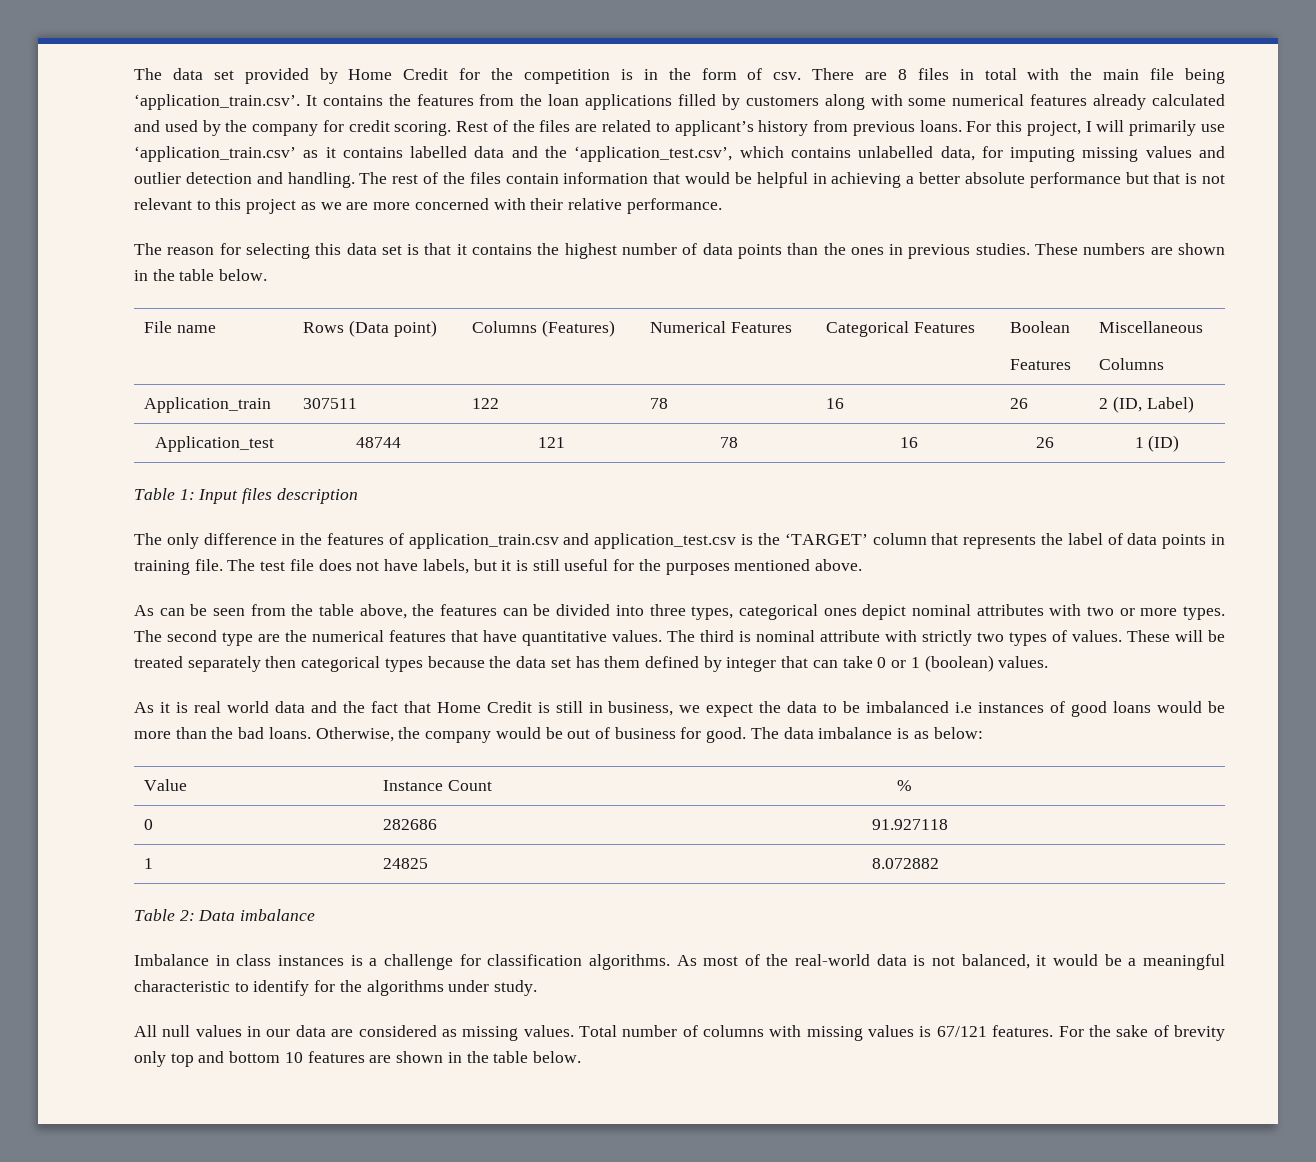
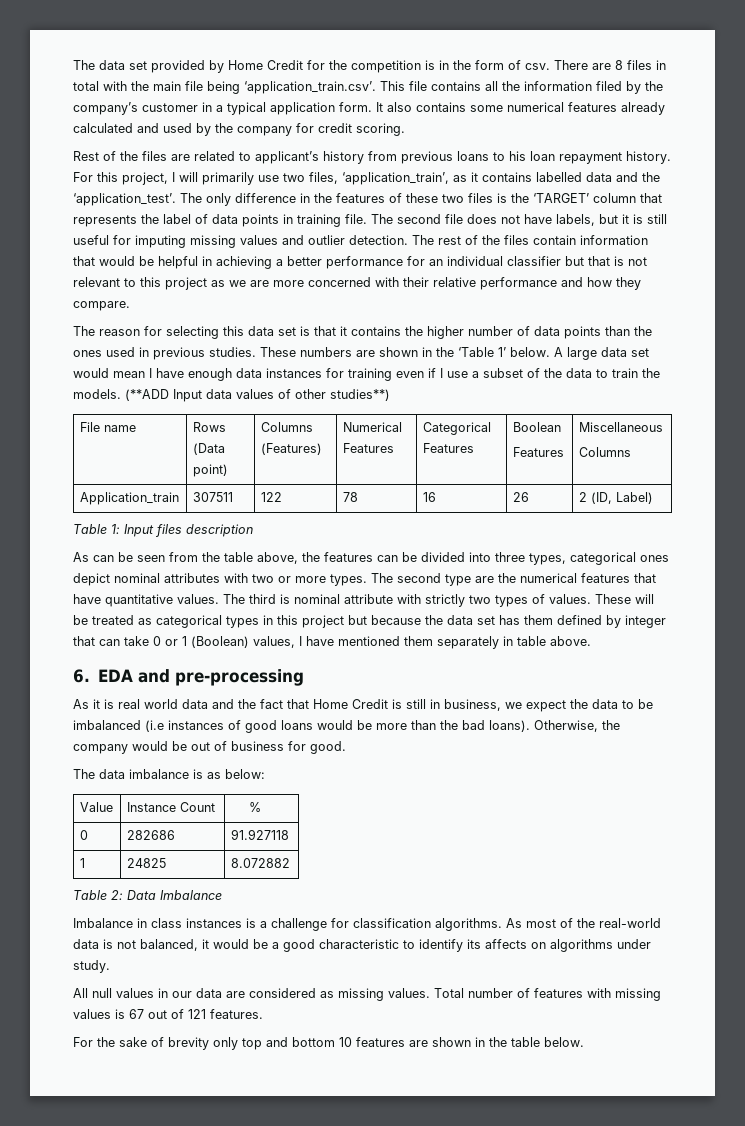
- There are 8 files in total with the main file being ‘application_train.csv’. It contains the features from the loan applications filled by customers along with some numerical features already calculated and used by the company for credit scoring. Rest of the files are related to applicant’s history from previous loans.
+ There are 8 files in total with the main file being ‘application_train.csv’. This file contains all the information filed by the company’s customer in a typical application form. It also contains some numerical features already calculated and used by the company for credit scoring.
+ Rest of the files are related to applicant’s history from previous loans to his loan repayment history.
- For this project, I will primarily use ‘application_train.csv’ as it contains labelled data and the ‘application_test.csv’, which contains unlabelled data, for imputing missing values and outlier detection and handling.
+ For this project, I will primarily use two files, ‘application_train’, as it contains labelled data and the ‘application_test’. The only difference in the features of these two files is the ‘TARGET’ column that represents the label of data points in training file. The second file does not have labels, but it is still useful for imputing missing values and outlier detection.
- The rest of the files contain information that would be helpful in achieving a better absolute performance but that is not relevant to this project as we are more concerned with their relative performance.
+ The rest of the files contain information that would be helpful in achieving a better performance for an individual classifier but that is not relevant to this project as we are more concerned with their relative performance and how they compare.
- The reason for selecting this data set is that it contains the highest number of data points than the ones in previous studies.
+ The reason for selecting this data set is that it contains the higher number of data points than the ones used in previous studies.
- These numbers are shown in the table below.
+ These numbers are shown in the ‘Table 1’ below. A large data set would mean I have enough data instances for training even if I use a subset of the data to train the models. (**ADD Input data values of other studies**)
- Application_test | 48744 | 121 | 78 | 16 | 26 | 1 (ID)
- The only difference in the features of application_train.csv and application_test.csv is the ‘TARGET’ column that represents the label of data points in training file. The test file does not have labels, but it is still useful for the purposes mentioned above.
- These will be treated separately then categorical types because the data set has them defined by integer that can take 0 or 1 (boolean) values.
+ These will be treated as categorical types in this project but because the data set has them defined by integer that can take 0 or 1 (Boolean) values, I have mentioned them separately in table above.
+ 6. EDA and pre-processing
- As it is real world data and the fact that Home Credit is still in business, we expect the data to be imbalanced i.e instances of good loans would be more than the bad loans.
+ As it is real world data and the fact that Home Credit is still in business, we expect the data to be imbalanced (i.e instances of good loans would be more than the bad loans).
- Otherwise, the company would be out of business for good. The data imbalance is as below:
+ Otherwise, the company would be out of business for good.
+ The data imbalance is as below:
- Table 2: Data imbalance
+ Table 2: Data Imbalance
- As most of the real-world data is not balanced, it would be a meaningful characteristic to identify for the algorithms under study.
+ As most of the real-world data is not balanced, it would be a good characteristic to identify its affects on algorithms under study.
- Total number of columns with missing values is 67/121 features. For the sake of brevity only top and bottom 10 features are shown in the table below.
+ Total number of features with missing values is 67 out of 121 features.
+ For the sake of brevity only top and bottom 10 features are shown in the table below.

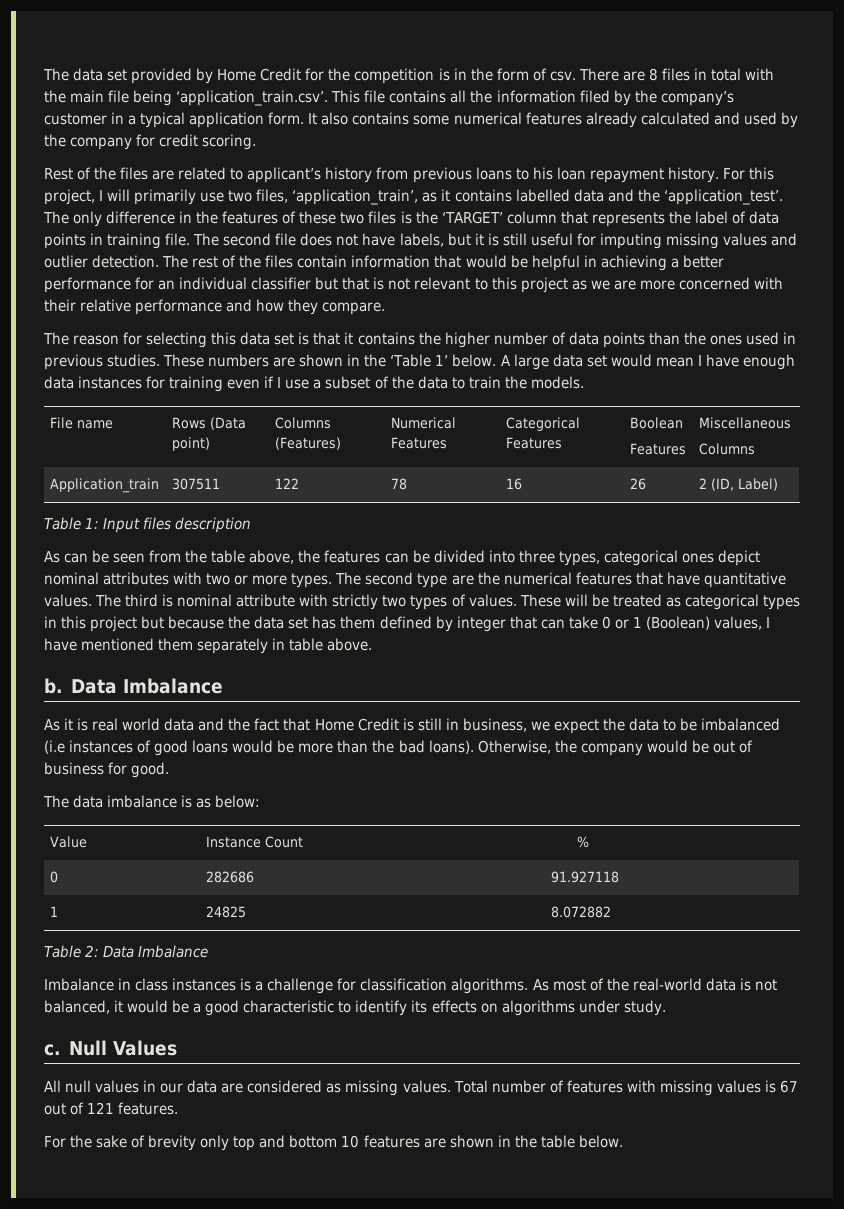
- (**ADD Input data values of other studies**)
- 6. EDA and pre-processing
+ b. Data Imbalance
- As most of the real-world data is not balanced, it would be a good characteristic to identify its affects on algorithms under study.
+ As most of the real-world data is not balanced, it would be a good characteristic to identify its effects on algorithms under study.
+ c. Null Values

